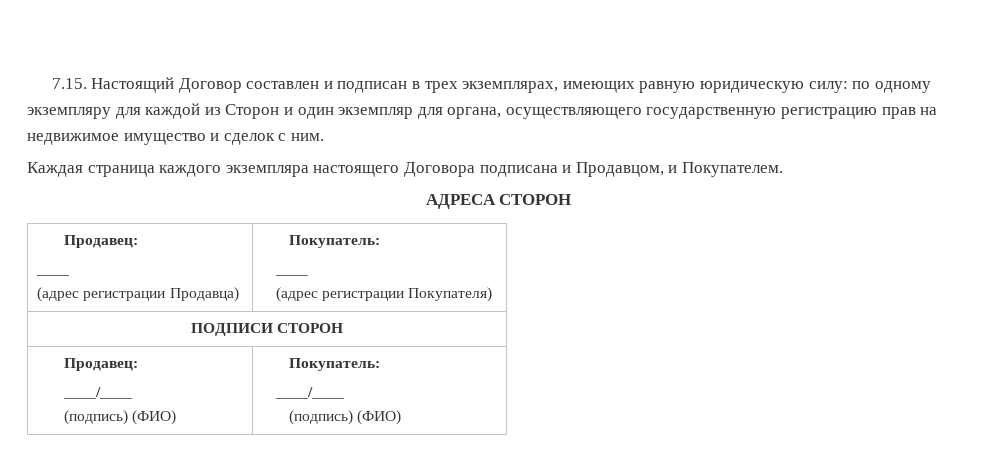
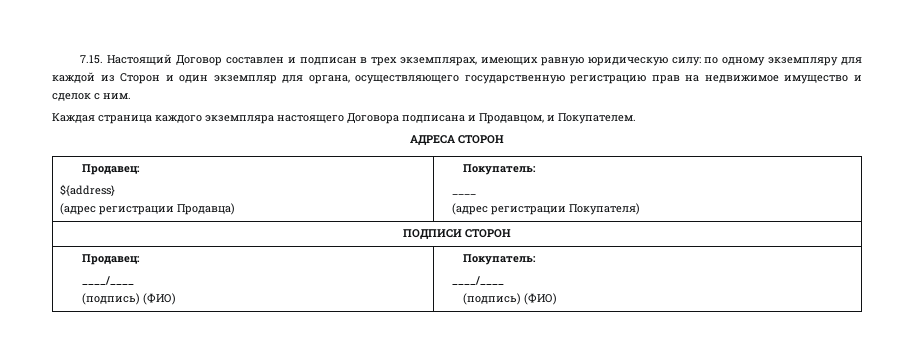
  АДРЕСА СТОРОН
  Продавец:
- ____
+ ${address}

